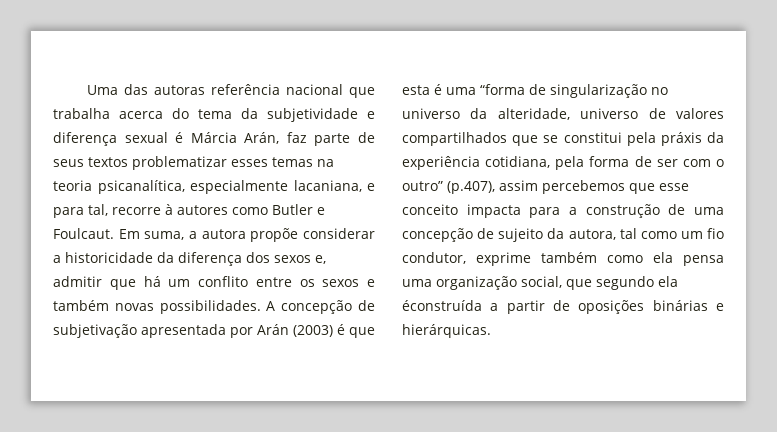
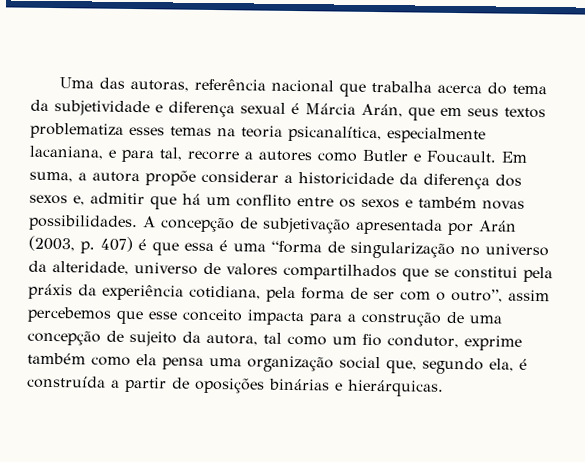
- Uma das autoras referência nacional que trabalha acerca do tema da subjetividade e diferença sexual é Márcia Arán, faz parte de seus textos problematizar esses temas na teoria psicanalítica, especialmente lacaniana, e para tal, recorre à autores como Butler e Foulcaut.
+ Uma das autoras, referência nacional que trabalha acerca do tema da subjetividade e diferença sexual é Márcia Arán, que em seus textos problematiza esses temas na teoria psicanalítica, especialmente lacaniana, e para tal, recorre a autores como Butler e Foucault.
- A concepção de subjetivação apresentada por Arán (2003) é que esta é uma “forma de singularização no universo da alteridade, universo de valores compartilhados que se constitui pela práxis da experiência cotidiana, pela forma de ser com o outro” (p.407), assim percebemos que esse conceito impacta para a construção de uma concepção de sujeito da autora, tal como um fio condutor, exprime também como ela pensa uma organização social, que segundo ela éconstruída a partir de oposições binárias e hierárquicas.
+ A concepção de subjetivação apresentada por Arán (2003, p. 407) é que essa é uma “forma de singularização no universo da alteridade, universo de valores compartilhados que se constitui pela práxis da experiência cotidiana, pela forma de ser com o outro”, assim percebemos que esse conceito impacta para a construção de uma concepção de sujeito da autora, tal como um fio condutor, exprime também como ela pensa uma organização social que, segundo ela, é construída a partir de oposições binárias e hierárquicas.

